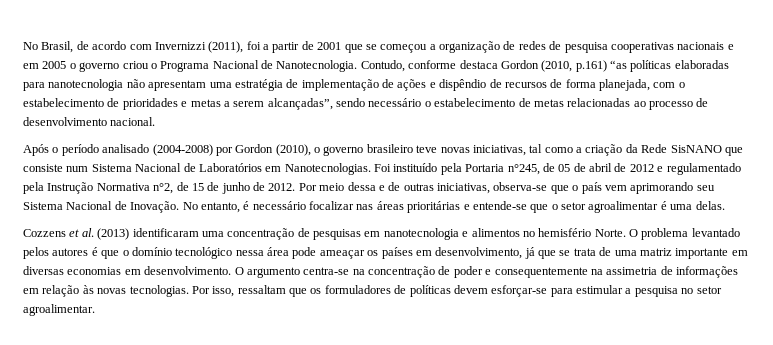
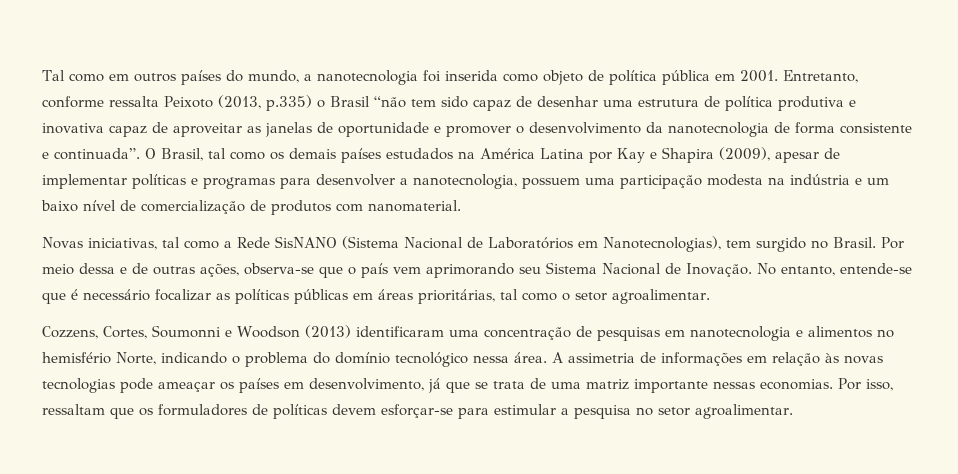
- No Brasil, de acordo com Invernizzi (2011), foi a partir de 2001 que se começou a organização de redes de pesquisa cooperativas nacionais e em 2005 o governo criou o Programa Nacional de Nanotecnologia. Contudo, conforme destaca Gordon (2010, p.161) “as políticas elaboradas para nanotecnologia não apresentam uma estratégia de implementação de ações e dispêndio de recursos de forma planejada, com o estabelecimento de prioridades e metas a serem alcançadas”, sendo necessário o estabelecimento de metas relacionadas ao processo de desenvolvimento nacional.
- Após o período analisado (2004-2008) por Gordon (2010), o governo brasileiro teve novas iniciativas, tal como a criação da Rede SisNANO que consiste num Sistema Nacional de Laboratórios em Nanotecnologias. Foi instituído pela Portaria n°245, de 05 de abril de 2012 e regulamentado pela Instrução Normativa n°2, de 15 de junho de 2012.
+ Tal como em outros países do mundo, a nanotecnologia foi inserida como objeto de política pública em 2001. Entretanto, conforme ressalta Peixoto (2013, p.335) o Brasil “não tem sido capaz de desenhar uma estrutura de política produtiva e inovativa capaz de aproveitar as janelas de oportunidade e promover o desenvolvimento da nanotecnologia de forma consistente e continuada”. O Brasil, tal como os demais países estudados na América Latina por Kay e Shapira (2009), apesar de implementar políticas e programas para desenvolver a nanotecnologia, possuem uma participação modesta na indústria e um baixo nível de comercialização de produtos com nanomaterial.
+ Novas iniciativas, tal como a Rede SisNANO (Sistema Nacional de Laboratórios em Nanotecnologias), tem surgido no Brasil.
- Por meio dessa e de outras iniciativas, observa-se que o país vem aprimorando seu Sistema Nacional de Inovação.
+ Por meio dessa e de outras ações, observa-se que o país vem aprimorando seu Sistema Nacional de Inovação.
- No entanto, é necessário focalizar nas áreas prioritárias e entende-se que o setor agroalimentar é uma delas.
- Cozzens et al. (2013) identificaram uma concentração de pesquisas em nanotecnologia e alimentos no hemisfério Norte. O problema levantado pelos autores é que o domínio tecnológico nessa área pode ameaçar os países em desenvolvimento, já que se trata de uma matriz importante em diversas economias em desenvolvimento. O argumento centra-se na concentração de poder e consequentemente na assimetria de informações em relação às novas tecnologias.
+ No entanto, entende-se que é necessário focalizar as políticas públicas em áreas prioritárias, tal como o setor agroalimentar.
+ Cozzens, Cortes, Soumonni e Woodson (2013) identificaram uma concentração de pesquisas em nanotecnologia e alimentos no hemisfério Norte, indicando o problema do domínio tecnológico nessa área. A assimetria de informações em relação às novas tecnologias pode ameaçar os países em desenvolvimento, já que se trata de uma matriz importante nessas economias.

